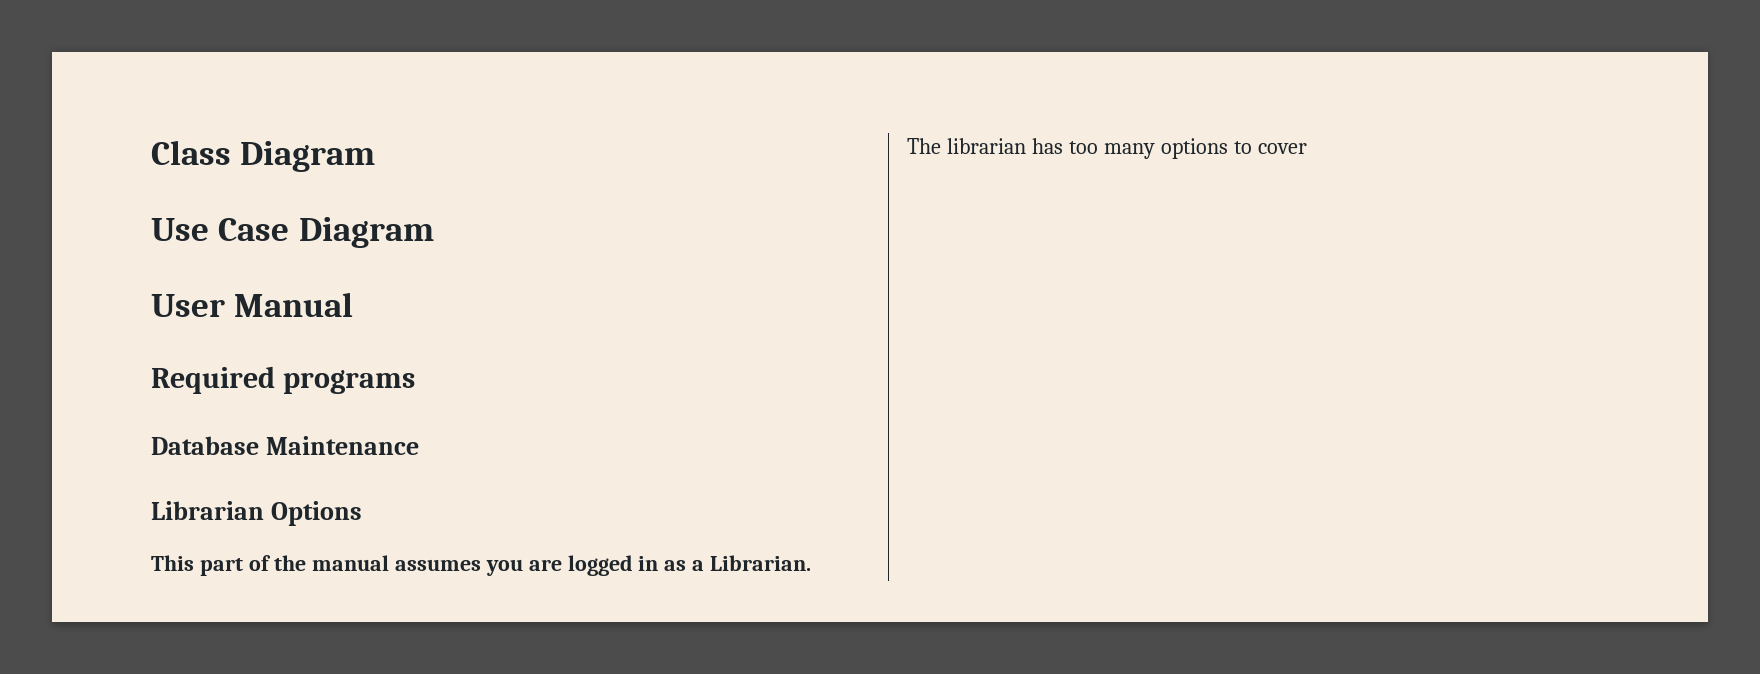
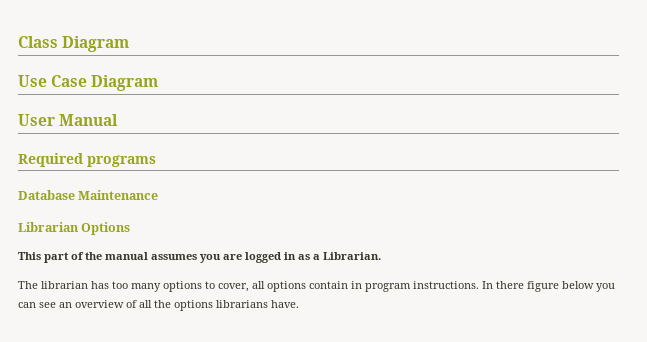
- The librarian has too many options to cover
+ The librarian has too many options to cover, all options contain in program instructions. In there figure below you can see an overview of all the options librarians have.

